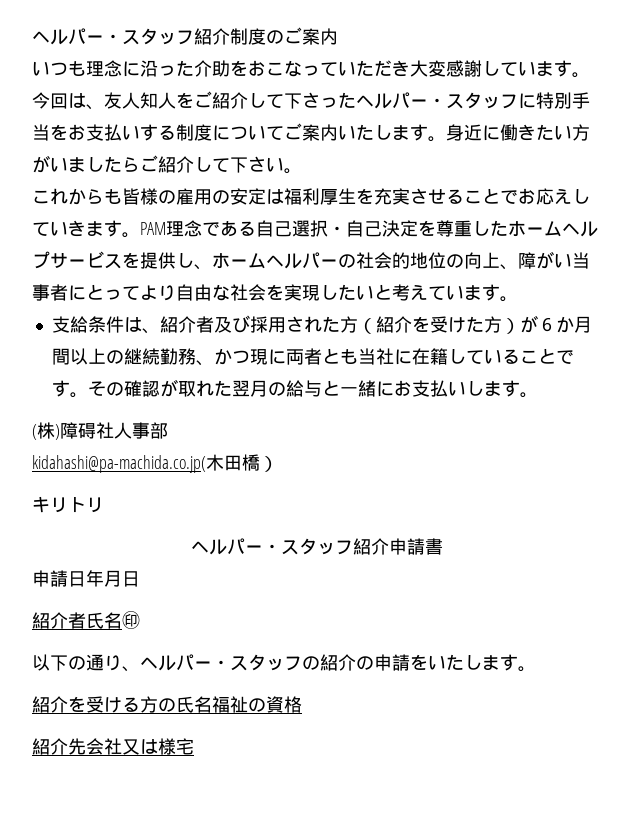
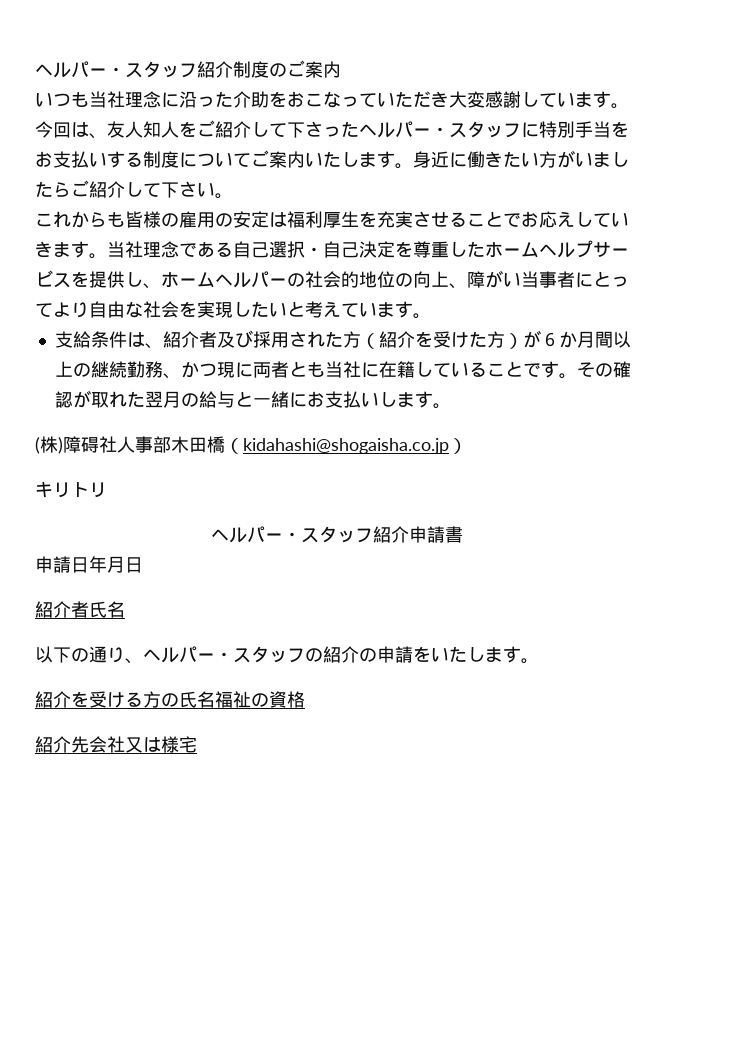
- いつも理念に沿った介助をおこなっていただき大変感謝しています。
+ いつも当社理念に沿った介助をおこなっていただき大変感謝しています。
- PAM理念である自己選択・自己決定を尊重したホームヘルプサービスを提供し、ホームヘルパーの社会的地位の向上、障がい当事者にとってより自由な社会を実現したいと考えています。
+ 当社理念である自己選択・自己決定を尊重したホームヘルプサービスを提供し、ホームヘルパーの社会的地位の向上、障がい当事者にとってより自由な社会を実現したいと考えています。
- (株)障碍社人事部
- kidahashi@pa-machida.co.jp(木田橋）
+ (株)障碍社人事部木田橋（kidahashi@shogaisha.co.jp）
- 紹介者氏名㊞
+ 紹介者氏名

